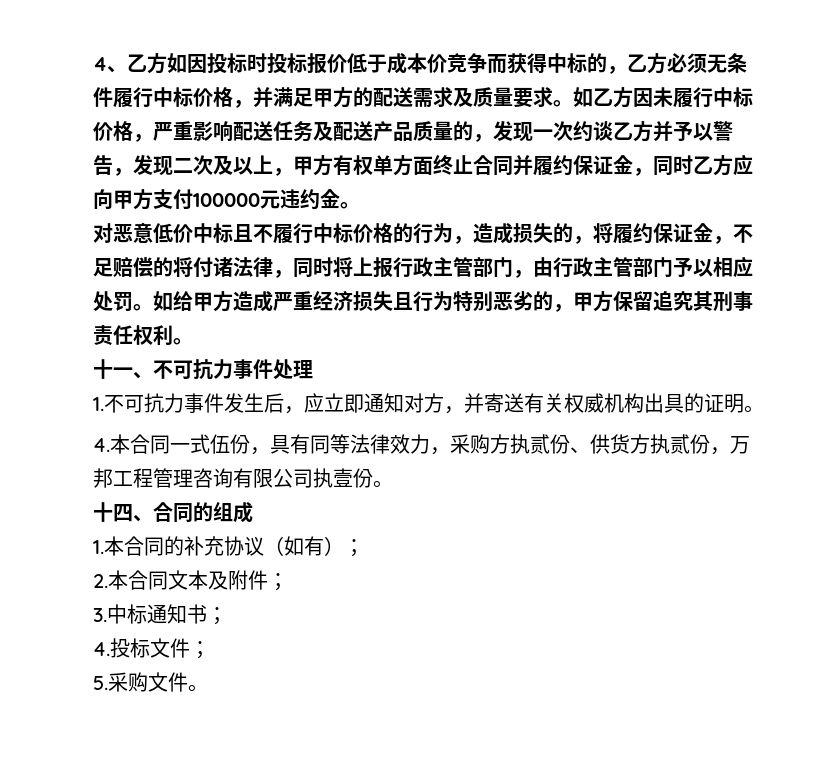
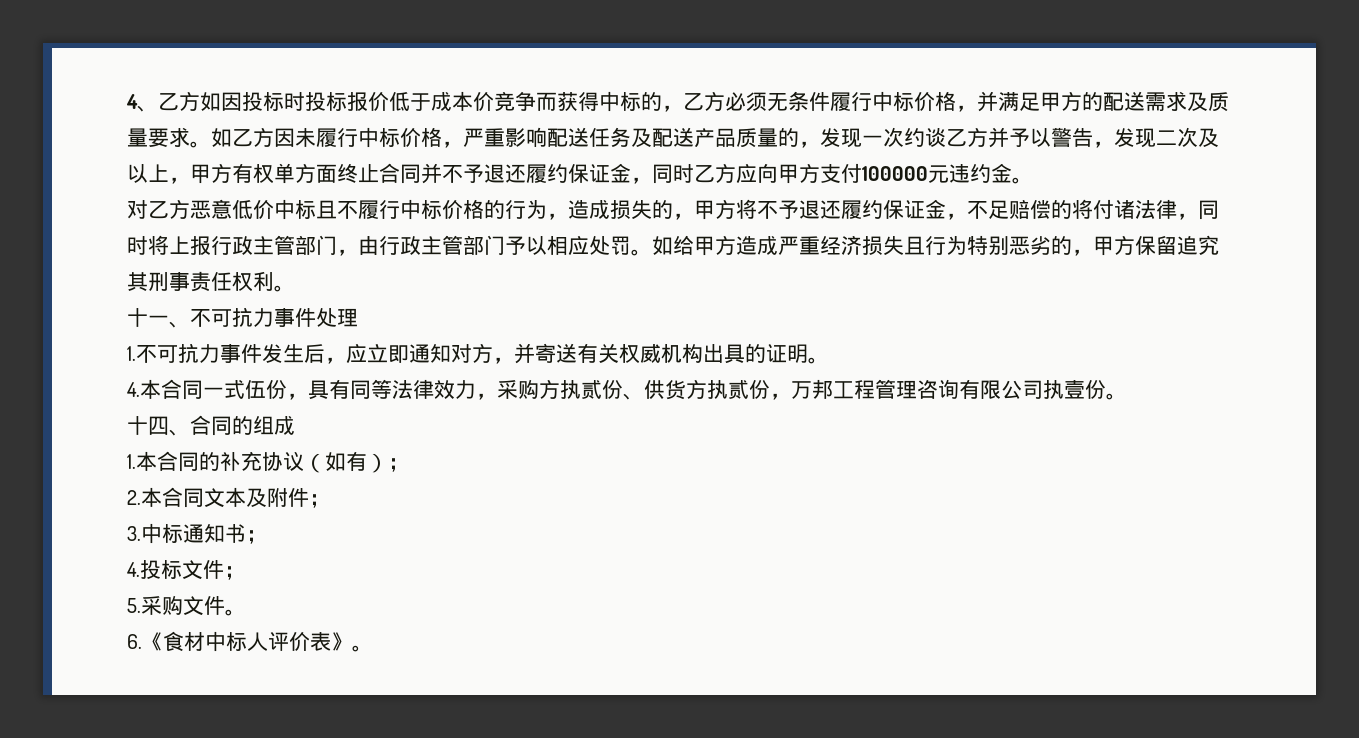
- 如乙方因未履行中标价格，严重影响配送任务及配送产品质量的，发现一次约谈乙方并予以警告，发现二次及以上，甲方有权单方面终止合同并履约保证金，同时乙方应向甲方支付100000元违约金。
+ 如乙方因未履行中标价格，严重影响配送任务及配送产品质量的，发现一次约谈乙方并予以警告，发现二次及以上，甲方有权单方面终止合同并不予退还履约保证金，同时乙方应向甲方支付100000元违约金。
- 对恶意低价中标且不履行中标价格的行为，造成损失的，将履约保证金，不足赔偿的将付诸法律，同时将上报行政主管部门，由行政主管部门予以相应处罚。
+ 对乙方恶意低价中标且不履行中标价格的行为，造成损失的，甲方将不予退还履约保证金，不足赔偿的将付诸法律，同时将上报行政主管部门，由行政主管部门予以相应处罚。
+ 6.《食材中标人评价表》。

